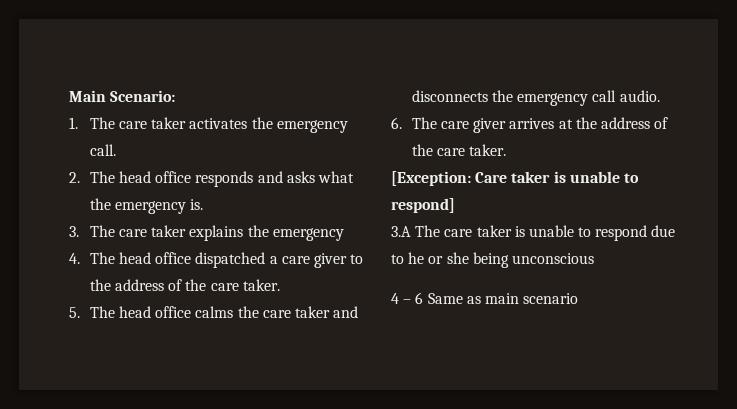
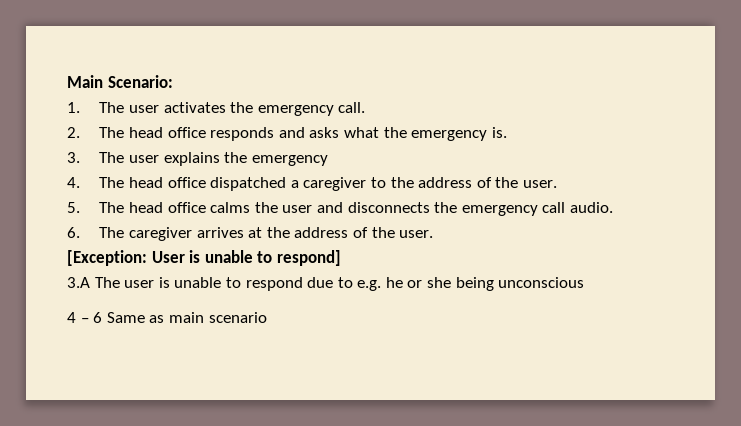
- 1. The care taker activates the emergency call.
+ 1. The user activates the emergency call.
- 3. The care taker explains the emergency
+ 3. The user explains the emergency
- 4. The head office dispatched a care giver to the address of the care taker.
+ 4. The head office dispatched a caregiver to the address of the user.
- 5. The head office calms the care taker and disconnects the emergency call audio.
+ 5. The head office calms the user and disconnects the emergency call audio.
- 6. The care giver arrives at the address of the care taker.
+ 6. The caregiver arrives at the address of the user.
- [Exception: Care taker is unable to respond]
+ [Exception: User is unable to respond]
- 3.A The care taker is unable to respond due to he or she being unconscious
+ 3.A The user is unable to respond due to e.g. he or she being unconscious

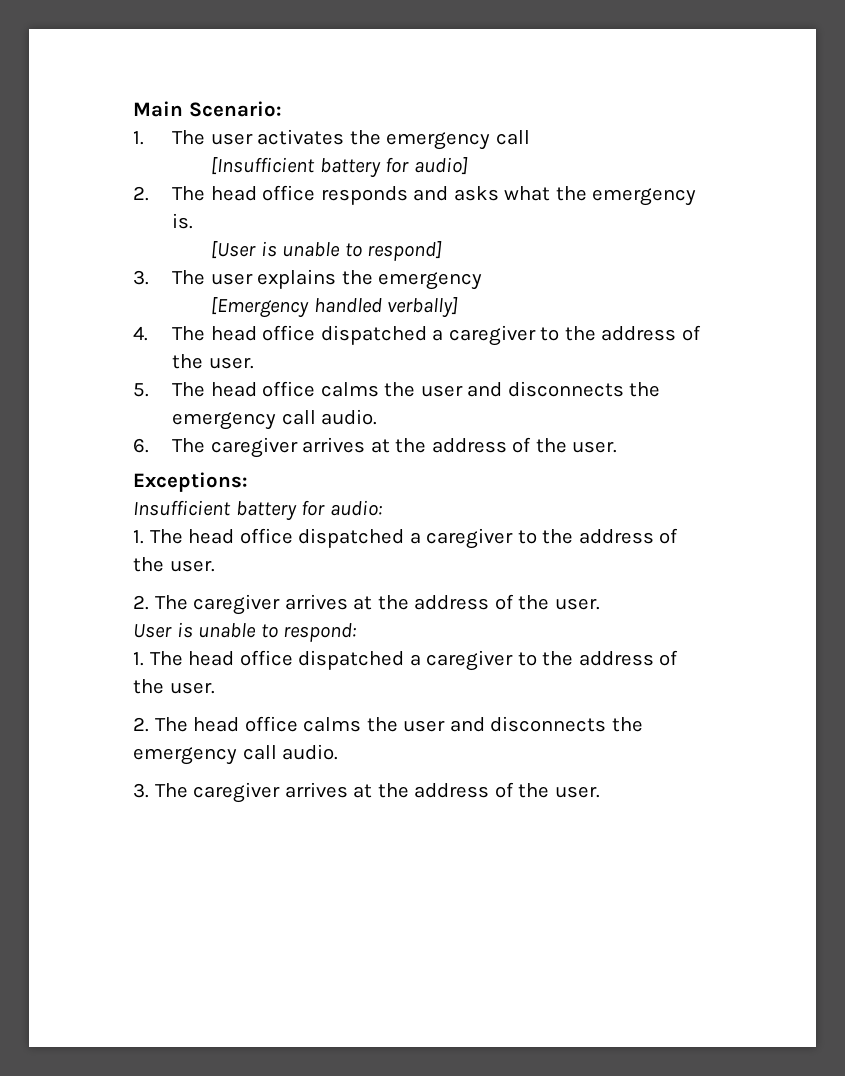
- 1. The user activates the emergency call.
+ 1. The user activates the emergency call
+ [Insufficient battery for audio]
+ [User is unable to respond]
+ [Emergency handled verbally]
- [Exception: User is unable to respond]
- 3.A The user is unable to respond due to e.g. he or she being unconscious
- 4 – 6 Same as main scenario
+ Exceptions:
+ Insufficient battery for audio:
+ 1. The head office dispatched a caregiver to the address of the user.
+ 2. The caregiver arrives at the address of the user.
+ User is unable to respond:
+ 1. The head office dispatched a caregiver to the address of the user.
+ 2. The head office calms the user and disconnects the emergency call audio.
+ 3. The caregiver arrives at the address of the user.

